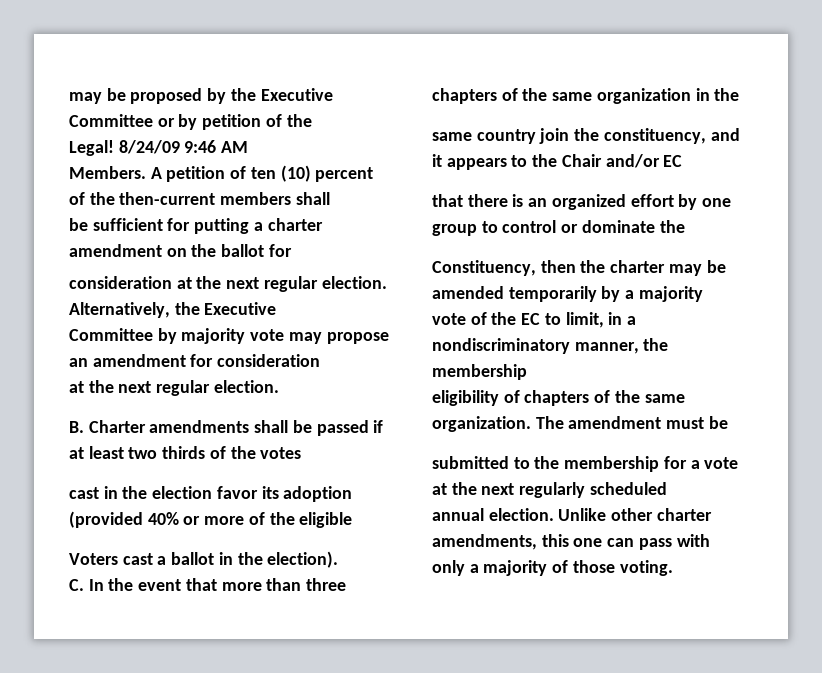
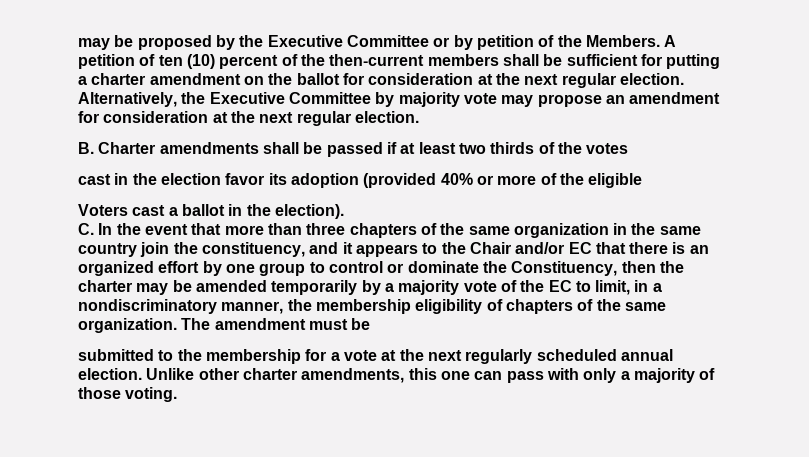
- may be proposed by the Executive Committee or by petition of the
- Legal! 8/24/09 9:46 AM
- Members.
+ may be proposed by the Executive Committee or by petition of the Members.
- A petition of ten (10) percent of the then-current members shall
- be sufficient for putting a charter amendment on the ballot for
- consideration at the next regular election.
+ A petition of ten (10) percent of the then-current members shall be sufficient for putting a charter amendment on the ballot for consideration at the next regular election.
- Alternatively, the Executive
- Committee by majority vote may propose an amendment for consideration
- at the next regular election.
+ Alternatively, the Executive Committee by majority vote may propose an amendment for consideration at the next regular election.
- C. In the event that more than three chapters of the same organization in the
- same country join the constituency, and it appears to the Chair and/or EC
- that there is an organized effort by one group to control or dominate the
- Constituency, then the charter may be amended temporarily by a majority
- vote of the EC to limit, in a nondiscriminatory manner, the membership
- eligibility of chapters of the same organization.
+ C. In the event that more than three chapters of the same organization in the same country join the constituency, and it appears to the Chair and/or EC that there is an organized effort by one group to control or dominate the Constituency, then the charter may be amended temporarily by a majority vote of the EC to limit, in a nondiscriminatory manner, the membership eligibility of chapters of the same organization.
- submitted to the membership for a vote at the next regularly scheduled
- annual election.
+ submitted to the membership for a vote at the next regularly scheduled annual election.
- Unlike other charter amendments, this one can pass with
- only a majority of those voting.
+ Unlike other charter amendments, this one can pass with only a majority of those voting.

